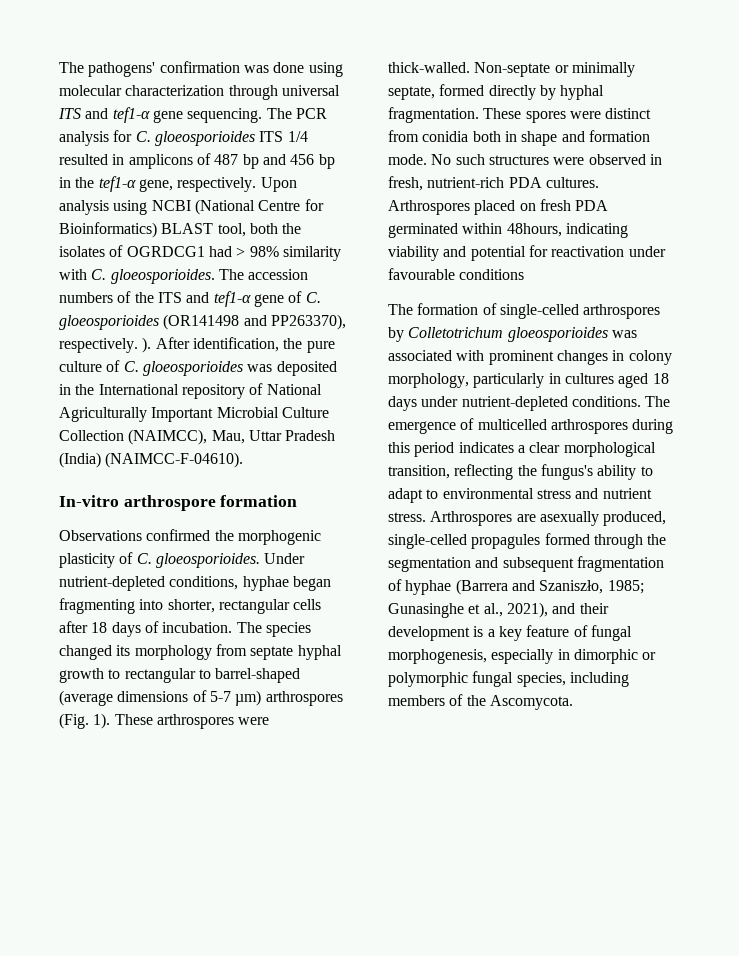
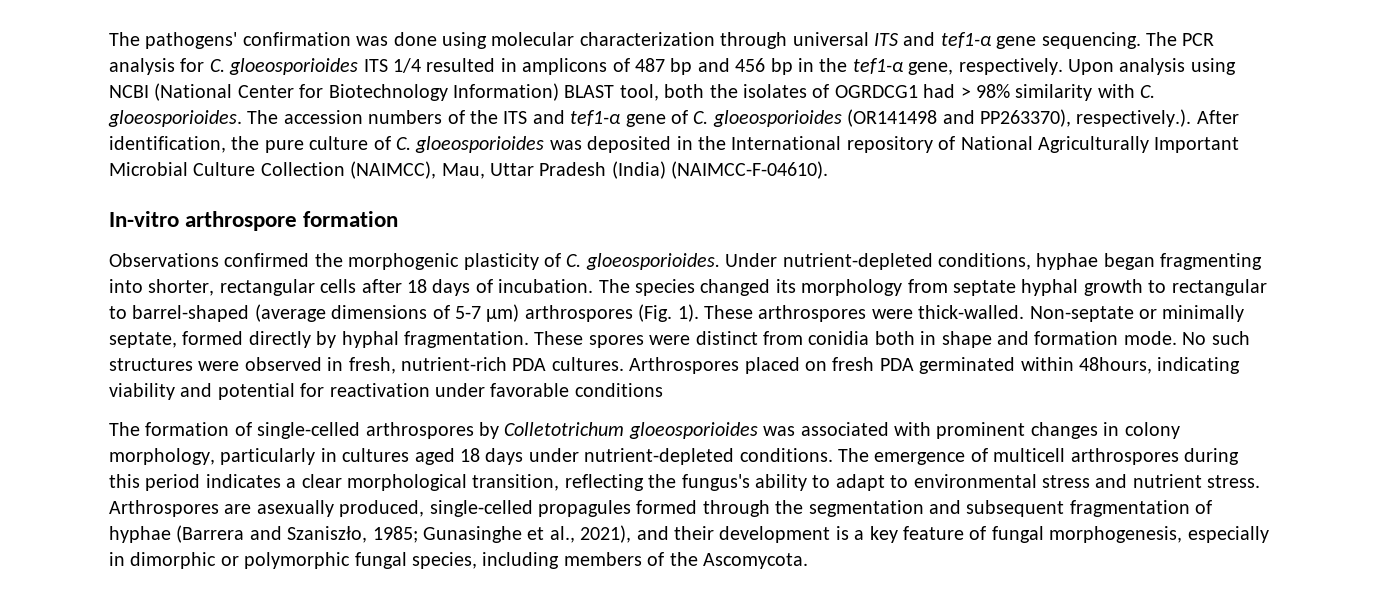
- Upon analysis using NCBI (National Centre for Bioinformatics) BLAST tool, both the isolates of OGRDCG1 had > 98% similarity with C. gloeosporioides.
+ Upon analysis using NCBI (National Center for Biotechnology Information) BLAST tool, both the isolates of OGRDCG1 had > 98% similarity with C. gloeosporioides.
- The accession numbers of the ITS and tef1-α gene of C. gloeosporioides (OR141498 and PP263370), respectively. ). After identification, the pure culture of C. gloeosporioides was deposited in the International repository of National Agriculturally Important Microbial Culture Collection (NAIMCC), Mau, Uttar Pradesh (India) (NAIMCC-F-04610).
+ The accession numbers of the ITS and tef1-α gene of C. gloeosporioides (OR141498 and PP263370), respectively.). After identification, the pure culture of C. gloeosporioides was deposited in the International repository of National Agriculturally Important Microbial Culture Collection (NAIMCC), Mau, Uttar Pradesh (India) (NAIMCC-F-04610).
- Arthrospores placed on fresh PDA germinated within 48hours, indicating viability and potential for reactivation under favourable conditions
+ Arthrospores placed on fresh PDA germinated within 48hours, indicating viability and potential for reactivation under favorable conditions
- The emergence of multicelled arthrospores during this period indicates a clear morphological transition, reflecting the fungus's ability to adapt to environmental stress and nutrient stress.
+ The emergence of multicell arthrospores during this period indicates a clear morphological transition, reflecting the fungus's ability to adapt to environmental stress and nutrient stress.

